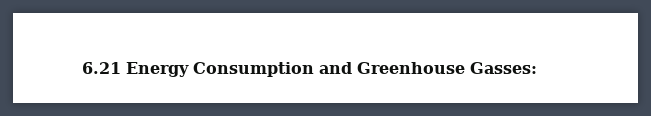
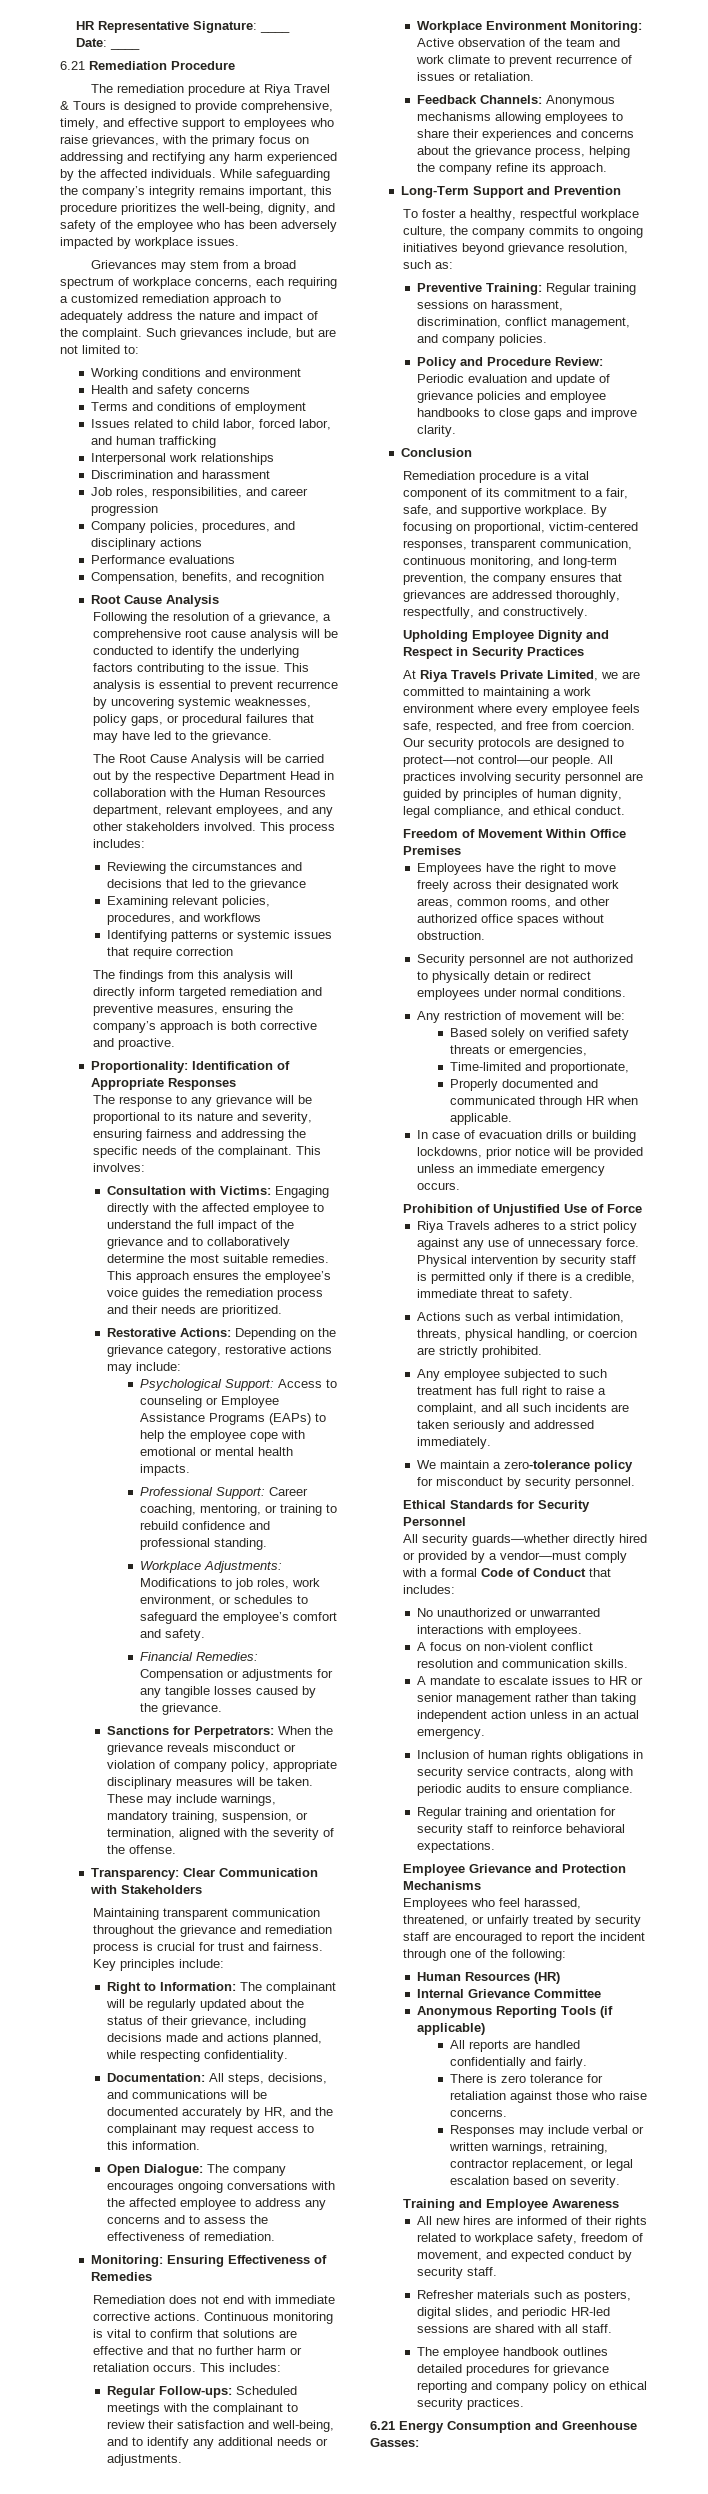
+ HR Representative Signature: ____
+ Date: ____
+ 6.21 Remediation Procedure
+ The remediation procedure at Riya Travel & Tours is designed to provide comprehensive, timely, and effective support to employees who raise grievances, with the primary focus on addressing and rectifying any harm experienced by the affected individuals. While safeguarding the company’s integrity remains important, this procedure prioritizes the well-being, dignity, and safety of the employee who has been adversely impacted by workplace issues.
+ Grievances may stem from a broad spectrum of workplace concerns, each requiring a customized remediation approach to adequately address the nature and impact of the complaint. Such grievances include, but are not limited to:
+ Working conditions and environment
+ Health and safety concerns
+ Terms and conditions of employment
+ Issues related to child labor, forced labor, and human trafficking
+ Interpersonal work relationships
+ Discrimination and harassment
+ Job roles, responsibilities, and career progression
+ Company policies, procedures, and disciplinary actions
+ Performance evaluations
+ Compensation, benefits, and recognition
+ Root Cause Analysis
+ Following the resolution of a grievance, a comprehensive root cause analysis will be conducted to identify the underlying factors contributing to the issue. This analysis is essential to prevent recurrence by uncovering systemic weaknesses, policy gaps, or procedural failures that may have led to the grievance.
+ The Root Cause Analysis will be carried out by the respective Department Head in collaboration with the Human Resources department, relevant employees, and any other stakeholders involved. This process includes:
+ Reviewing the circumstances and decisions that led to the grievance
+ Examining relevant policies, procedures, and workflows
+ Identifying patterns or systemic issues that require correction
+ The findings from this analysis will directly inform targeted remediation and preventive measures, ensuring the company’s approach is both corrective and proactive.
+ Proportionality: Identification of Appropriate Responses
+ The response to any grievance will be proportional to its nature and severity, ensuring fairness and addressing the specific needs of the complainant. This involves:
+ Consultation with Victims: Engaging directly with the affected employee to understand the full impact of the grievance and to collaboratively determine the most suitable remedies. This approach ensures the employee’s voice guides the remediation process and their needs are prioritized.
+ Restorative Actions: Depending on the grievance category, restorative actions may include:
+ Psychological Support: Access to counseling or Employee Assistance Programs (EAPs) to help the employee cope with emotional or mental health impacts.
+ Professional Support: Career coaching, mentoring, or training to rebuild confidence and professional standing.
+ Workplace Adjustments: Modifications to job roles, work environment, or schedules to safeguard the employee’s comfort and safety.
+ Financial Remedies: Compensation or adjustments for any tangible losses caused by the grievance.
+ Sanctions for Perpetrators: When the grievance reveals misconduct or violation of company policy, appropriate disciplinary measures will be taken. These may include warnings, mandatory training, suspension, or termination, aligned with the severity of the offense.
+ Transparency: Clear Communication with Stakeholders
+ Maintaining transparent communication throughout the grievance and remediation process is crucial for trust and fairness. Key principles include:
+ Right to Information: The complainant will be regularly updated about the status of their grievance, including decisions made and actions planned, while respecting confidentiality.
+ Documentation: All steps, decisions, and communications will be documented accurately by HR, and the complainant may request access to this information.
+ Open Dialogue: The company encourages ongoing conversations with the affected employee to address any concerns and to assess the effectiveness of remediation.
+ Monitoring: Ensuring Effectiveness of Remedies
+ Remediation does not end with immediate corrective actions. Continuous monitoring is vital to confirm that solutions are effective and that no further harm or retaliation occurs. This includes:
+ Regular Follow-ups: Scheduled meetings with the complainant to review their satisfaction and well-being, and to identify any additional needs or adjustments.
+ Workplace Environment Monitoring: Active observation of the team and work climate to prevent recurrence of issues or retaliation.
+ Feedback Channels: Anonymous mechanisms allowing employees to share their experiences and concerns about the grievance process, helping the company refine its approach.
+ Long-Term Support and Prevention
+ To foster a healthy, respectful workplace culture, the company commits to ongoing initiatives beyond grievance resolution, such as:
+ Preventive Training: Regular training sessions on harassment, discrimination, conflict management, and company policies.
+ Policy and Procedure Review: Periodic evaluation and update of grievance policies and employee handbooks to close gaps and improve clarity.
+ Conclusion
+ Remediation procedure is a vital component of its commitment to a fair, safe, and supportive workplace. By focusing on proportional, victim-centered responses, transparent communication, continuous monitoring, and long-term prevention, the company ensures that grievances are addressed thoroughly, respectfully, and constructively.
+ Upholding Employee Dignity and Respect in Security Practices
+ At Riya Travels Private Limited, we are committed to maintaining a work environment where every employee feels safe, respected, and free from coercion. Our security protocols are designed to protect—not control—our people. All practices involving security personnel are guided by principles of human dignity, legal compliance, and ethical conduct.
+ Freedom of Movement Within Office Premises
+ Employees have the right to move freely across their designated work areas, common rooms, and other authorized office spaces without obstruction.
+ Security personnel are not authorized to physically detain or redirect employees under normal conditions.
+ Any restriction of movement will be:
+ Based solely on verified safety threats or emergencies,
+ Time-limited and proportionate,
+ Properly documented and communicated through HR when applicable.
+ In case of evacuation drills or building lockdowns, prior notice will be provided unless an immediate emergency occurs.
+ Prohibition of Unjustified Use of Force
+ Riya Travels adheres to a strict policy against any use of unnecessary force. Physical intervention by security staff is permitted only if there is a credible, immediate threat to safety.
+ Actions such as verbal intimidation, threats, physical handling, or coercion are strictly prohibited.
+ Any employee subjected to such treatment has full right to raise a complaint, and all such incidents are taken seriously and addressed immediately.
+ We maintain a zero-tolerance policy for misconduct by security personnel.
+ Ethical Standards for Security Personnel
+ All security guards—whether directly hired or provided by a vendor—must comply with a formal Code of Conduct that includes:
+ No unauthorized or unwarranted interactions with employees.
+ A focus on non-violent conflict resolution and communication skills.
+ A mandate to escalate issues to HR or senior management rather than taking independent action unless in an actual emergency.
+ Inclusion of human rights obligations in security service contracts, along with periodic audits to ensure compliance.
+ Regular training and orientation for security staff to reinforce behavioral expectations.
+ Employee Grievance and Protection Mechanisms
+ Employees who feel harassed, threatened, or unfairly treated by security staff are encouraged to report the incident through one of the following:
+ Human Resources (HR)
+ Internal Grievance Committee
+ Anonymous Reporting Tools (if applicable)
+ All reports are handled confidentially and fairly.
+ There is zero tolerance for retaliation against those who raise concerns.
+ Responses may include verbal or written warnings, retraining, contractor replacement, or legal escalation based on severity.
+ Training and Employee Awareness
+ All new hires are informed of their rights related to workplace safety, freedom of movement, and expected conduct by security staff.
+ Refresher materials such as posters, digital slides, and periodic HR-led sessions are shared with all staff.
+ The employee handbook outlines detailed procedures for grievance reporting and company policy on ethical security practices.

